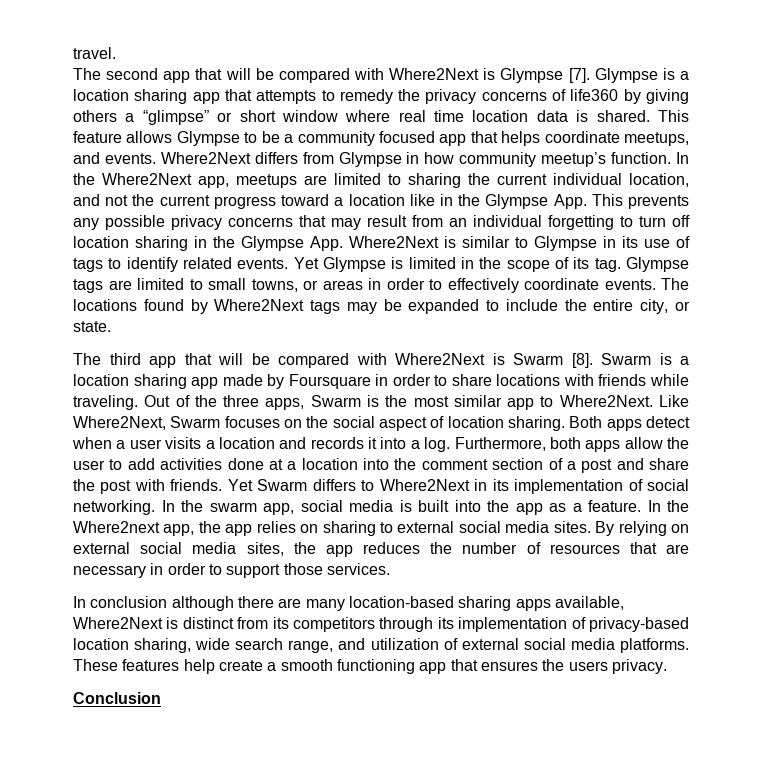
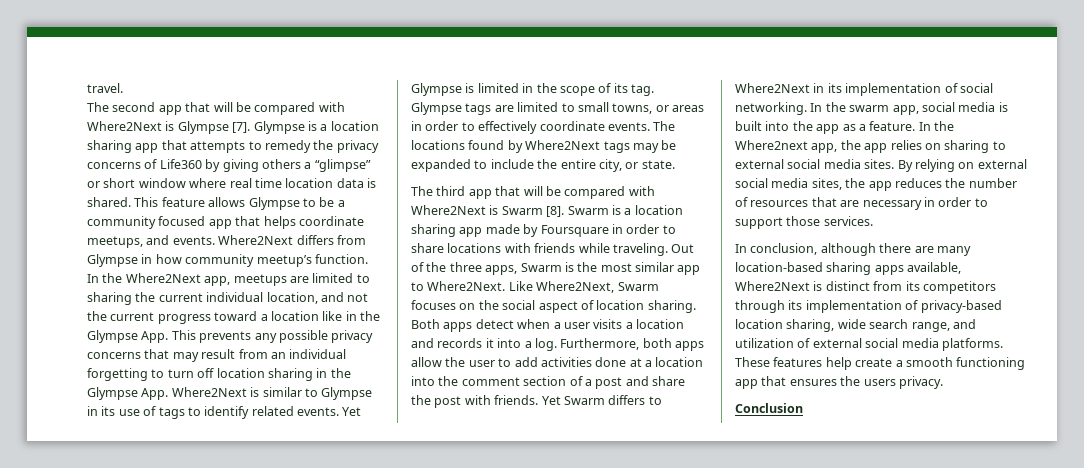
- Glympse is a location sharing app that attempts to remedy the privacy concerns of life360 by giving others a “glimpse” or short window where real time location data is shared.
+ Glympse is a location sharing app that attempts to remedy the privacy concerns of Life360 by giving others a “glimpse” or short window where real time location data is shared.
- In conclusion although there are many location-based sharing apps available, Where2Next is distinct from its competitors through its implementation of privacy-based location sharing, wide search range, and utilization of external social media platforms.
+ In conclusion, although there are many location-based sharing apps available, Where2Next is distinct from its competitors through its implementation of privacy-based location sharing, wide search range, and utilization of external social media platforms.

